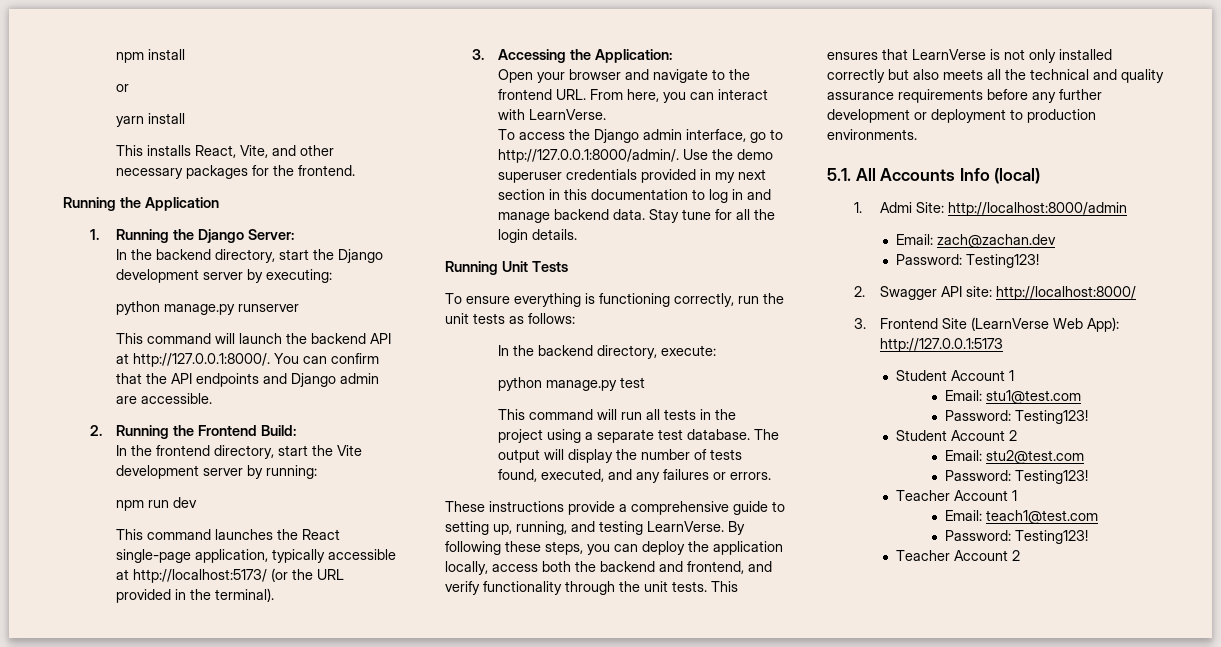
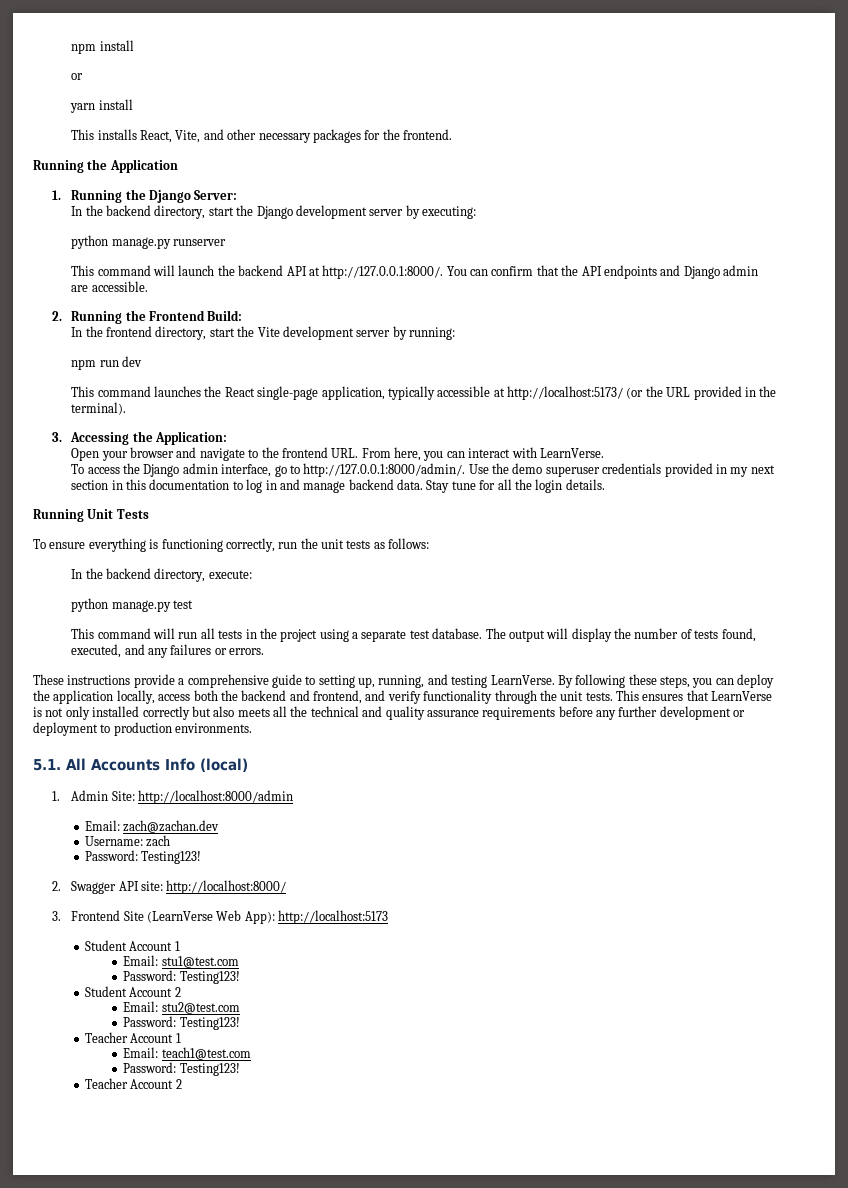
- 1. Admi Site: http://localhost:8000/admin
+ 1. Admin Site: http://localhost:8000/admin
+ Username: zach
- 3. Frontend Site (LearnVerse Web App): http://127.0.0.1:5173
+ 3. Frontend Site (LearnVerse Web App): http://localhost:5173

